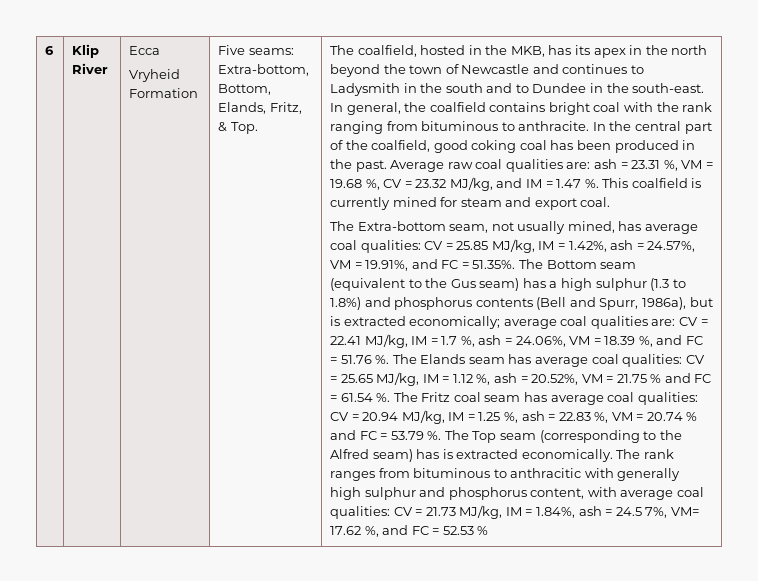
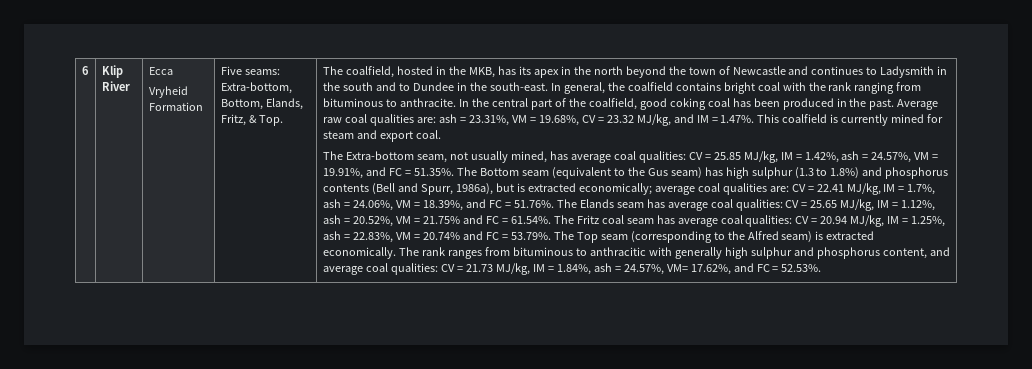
- Average raw coal qualities are: ash = 23.31 %, VM = 19.68 %, CV = 23.32 MJ/kg, and IM = 1.47 %. This coalfield is currently mined for steam and export coal.
+ Average raw coal qualities are: ash = 23.31%, VM = 19.68%, CV = 23.32 MJ/kg, and IM = 1.47%. This coalfield is currently mined for steam and export coal.
- CV = 25.85 MJ/kg, IM = 1.42%, ash = 24.57%, VM = 19.91%, and FC = 51.35%. The Bottom seam (equivalent to the Gus seam) has a high sulphur (1.3 to 1.8%) and phosphorus contents (Bell and Spurr, 1986a), but is extracted economically;
+ CV = 25.85 MJ/kg, IM = 1.42%, ash = 24.57%, VM = 19.91%, and FC = 51.35%. The Bottom seam (equivalent to the Gus seam) has high sulphur (1.3 to 1.8%) and phosphorus contents (Bell and Spurr, 1986a), but is extracted economically;
- CV = 22.41 MJ/kg, IM = 1.7 %, ash = 24.06%, VM = 18.39 %, and FC = 51.76 %. The Elands seam has average coal qualities:
+ CV = 22.41 MJ/kg, IM = 1.7%, ash = 24.06%, VM = 18.39%, and FC = 51.76%. The Elands seam has average coal qualities:
- CV = 25.65 MJ/kg, IM = 1.12 %, ash = 20.52%, VM = 21.75 % and FC = 61.54 %. The Fritz coal seam has average coal qualities:
+ CV = 25.65 MJ/kg, IM = 1.12%, ash = 20.52%, VM = 21.75% and FC = 61.54%. The Fritz coal seam has average coal qualities:
- CV = 20.94 MJ/kg, IM = 1.25 %, ash = 22.83 %, VM = 20.74 % and FC = 53.79 %. The Top seam (corresponding to the Alfred seam) has is extracted economically.
+ CV = 20.94 MJ/kg, IM = 1.25%, ash = 22.83%, VM = 20.74% and FC = 53.79%. The Top seam (corresponding to the Alfred seam) is extracted economically.
- The rank ranges from bituminous to anthracitic with generally high sulphur and phosphorus content, with average coal qualities: CV = 21.73 MJ/kg, IM = 1.84%, ash = 24.5 7%, VM= 17.62 %, and FC = 52.53 %
+ The rank ranges from bituminous to anthracitic with generally high sulphur and phosphorus content, and average coal qualities: CV = 21.73 MJ/kg, IM = 1.84%, ash = 24.57%, VM= 17.62%, and FC = 52.53%.

